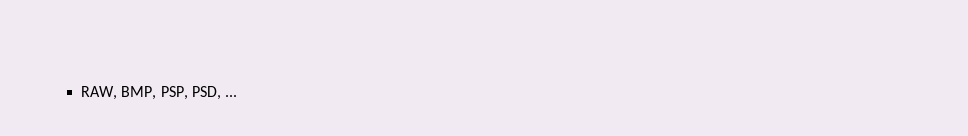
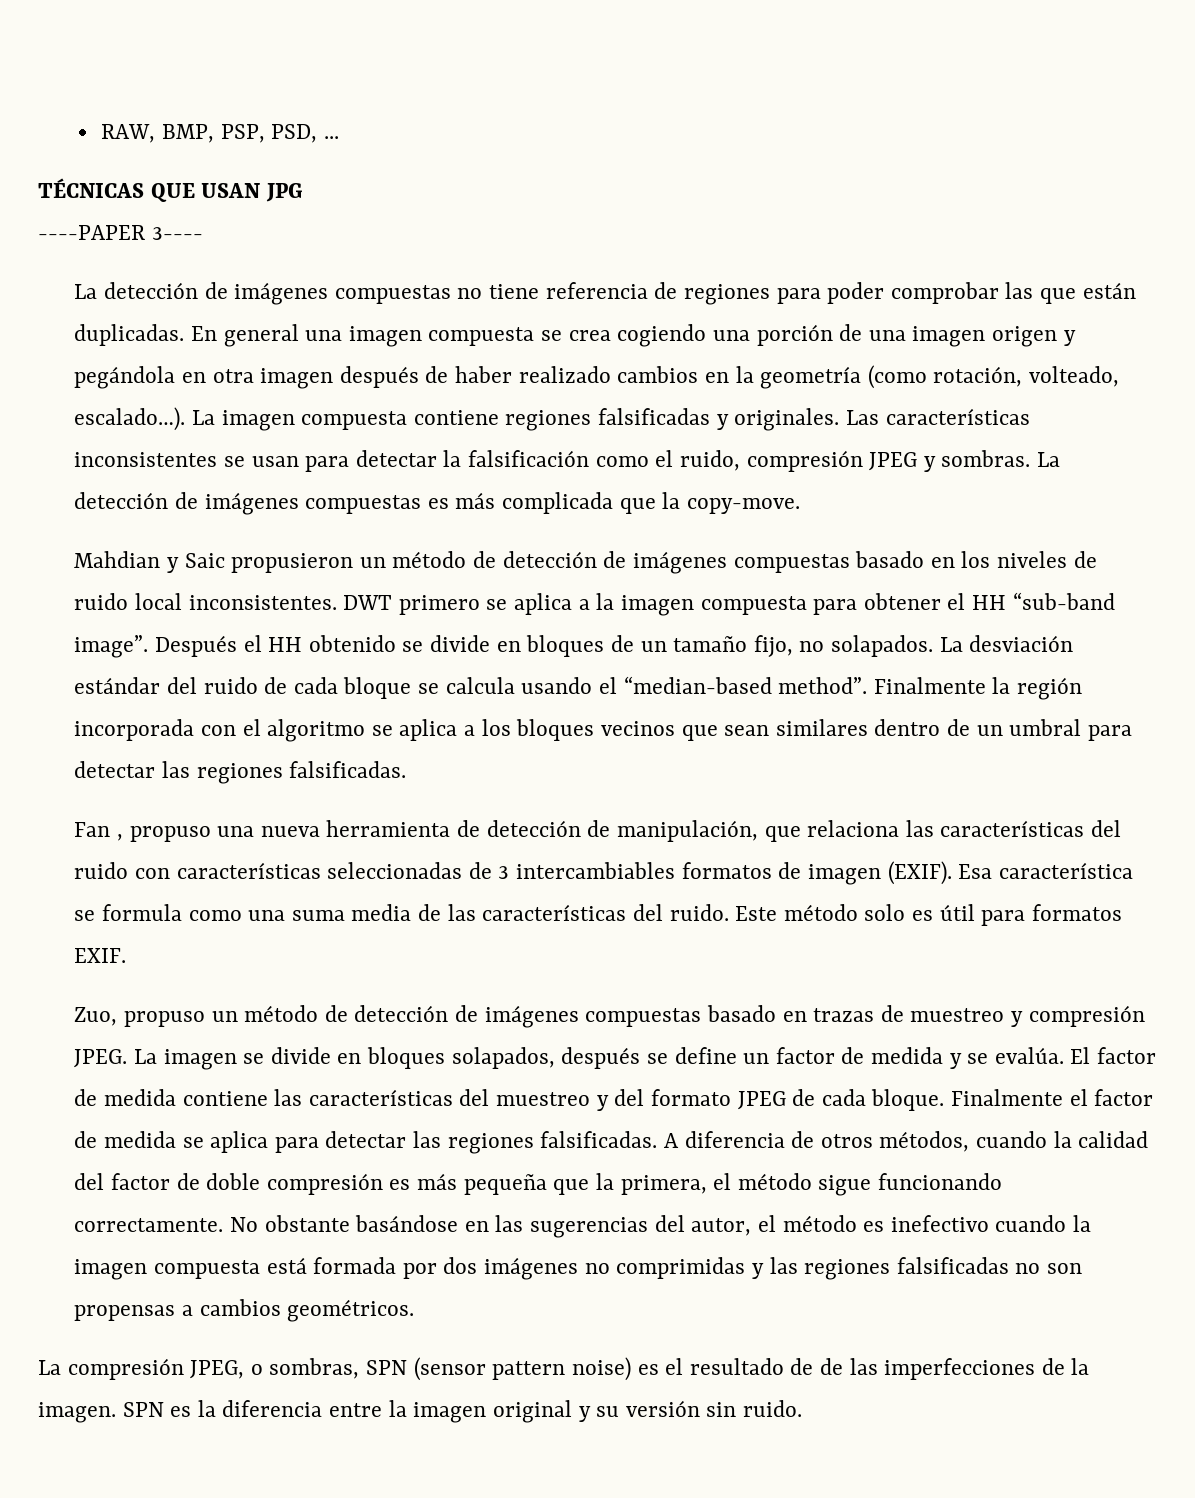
+ TÉCNICAS QUE USAN JPG
+ ----PAPER 3----
+ La detección de imágenes compuestas no tiene referencia de regiones para poder comprobar las que están duplicadas. En general una imagen compuesta se crea cogiendo una porción de una imagen origen y pegándola en otra imagen después de haber realizado cambios en la geometría (como rotación, volteado, escalado…). La imagen compuesta contiene regiones falsificadas y originales. Las características inconsistentes se usan para detectar la falsificación como el ruido, compresión JPEG y sombras. La detección de imágenes compuestas es más complicada que la copy-move.
+ Mahdian y Saic propusieron un método de detección de imágenes compuestas basado en los niveles de ruido local inconsistentes. DWT primero se aplica a la imagen compuesta para obtener el HH “sub-band image”. Después el HH obtenido se divide en bloques de un tamaño fijo, no solapados. La desviación estándar del ruido de cada bloque se calcula usando el “median-based method”. Finalmente la región incorporada con el algoritmo se aplica a los bloques vecinos que sean similares dentro de un umbral para detectar las regiones falsificadas.
+ Fan , propuso una nueva herramienta de detección de manipulación, que relaciona las características del ruido con características seleccionadas de 3 intercambiables formatos de imagen (EXIF). Esa característica se formula como una suma media de las características del ruido. Este método solo es útil para formatos EXIF.
+ Zuo, propuso un método de detección de imágenes compuestas basado en trazas de muestreo y compresión JPEG. La imagen se divide en bloques solapados, después se define un factor de medida y se evalúa. El factor de medida contiene las características del muestreo y del formato JPEG de cada bloque. Finalmente el factor de medida se aplica para detectar las regiones falsificadas. A diferencia de otros métodos, cuando la calidad del factor de doble compresión es más pequeña que la primera, el método sigue funcionando correctamente. No obstante basándose en las sugerencias del autor, el método es inefectivo cuando la imagen compuesta está formada por dos imágenes no comprimidas y las regiones falsificadas no son propensas a cambios geométricos.
+ La compresión JPEG, o sombras, SPN (sensor pattern noise) es el resultado de de las imperfecciones de la imagen. SPN es la diferencia entre la imagen original y su versión sin ruido.

